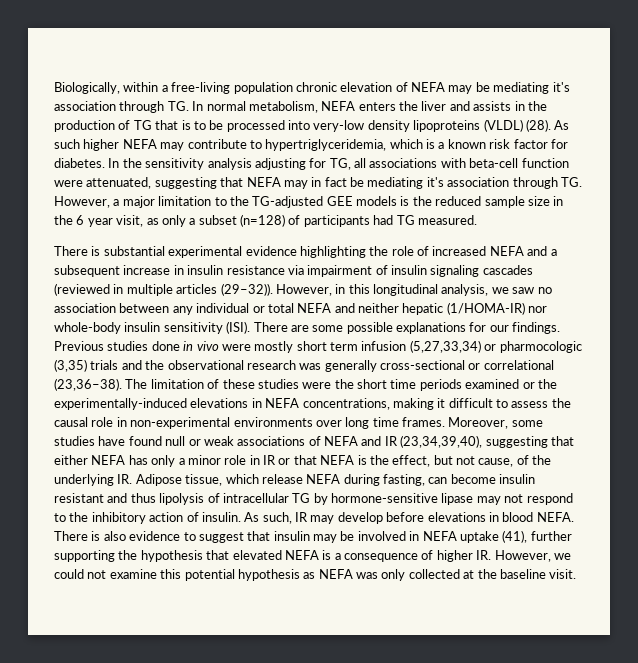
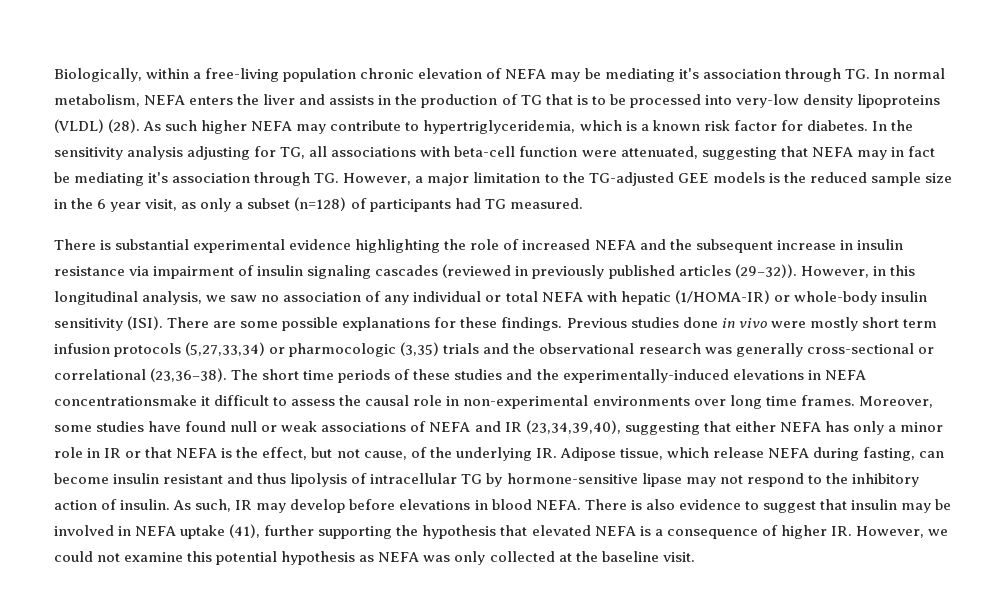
- There is substantial experimental evidence highlighting the role of increased NEFA and a subsequent increase in insulin resistance via impairment of insulin signaling cascades (reviewed in multiple articles (29–32)).
+ There is substantial experimental evidence highlighting the role of increased NEFA and the subsequent increase in insulin resistance via impairment of insulin signaling cascades (reviewed in previously published articles (29–32)).
- However, in this longitudinal analysis, we saw no association between any individual or total NEFA and neither hepatic (1/HOMA-IR) nor whole-body insulin sensitivity (ISI).
+ However, in this longitudinal analysis, we saw no association of any individual or total NEFA with hepatic (1/HOMA-IR) or whole-body insulin sensitivity (ISI).
- There are some possible explanations for our findings.
+ There are some possible explanations for these findings.
- Previous studies done in vivo were mostly short term infusion (5,27,33,34) or pharmocologic (3,35) trials and the observational research was generally cross-sectional or correlational (23,36–38).
+ Previous studies done in vivo were mostly short term infusion protocols (5,27,33,34) or pharmocologic (3,35) trials and the observational research was generally cross-sectional or correlational (23,36–38).
- The limitation of these studies were the short time periods examined or the experimentally-induced elevations in NEFA concentrations, making it difficult to assess the causal role in non-experimental environments over long time frames.
+ The short time periods of these studies and the experimentally-induced elevations in NEFA concentrationsmake it difficult to assess the causal role in non-experimental environments over long time frames.

